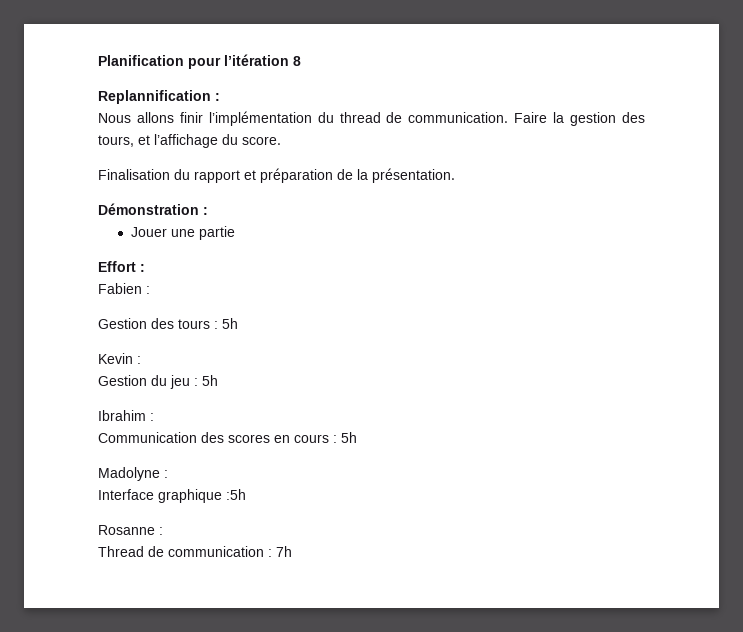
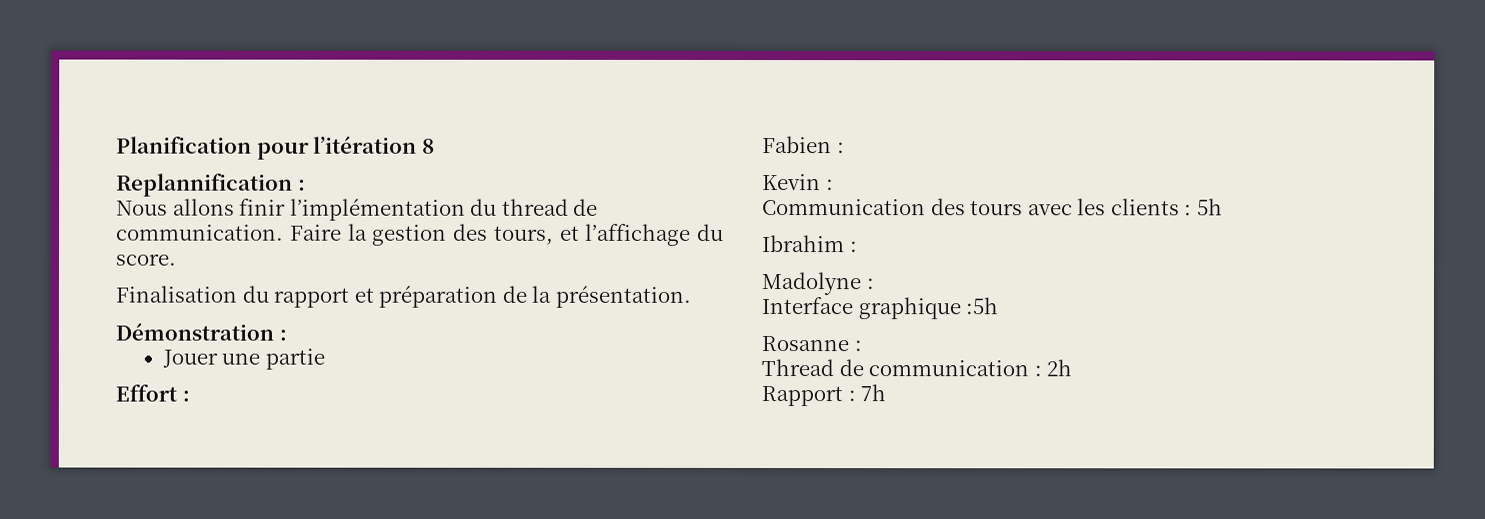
- Gestion des tours : 5h
  Kevin :
- Gestion du jeu : 5h
+ Communication des tours avec les clients : 5h
  Ibrahim :
- Communication des scores en cours : 5h
- Thread de communication : 7h
+ Thread de communication : 2h
+ Rapport : 7h

